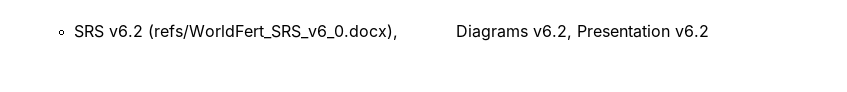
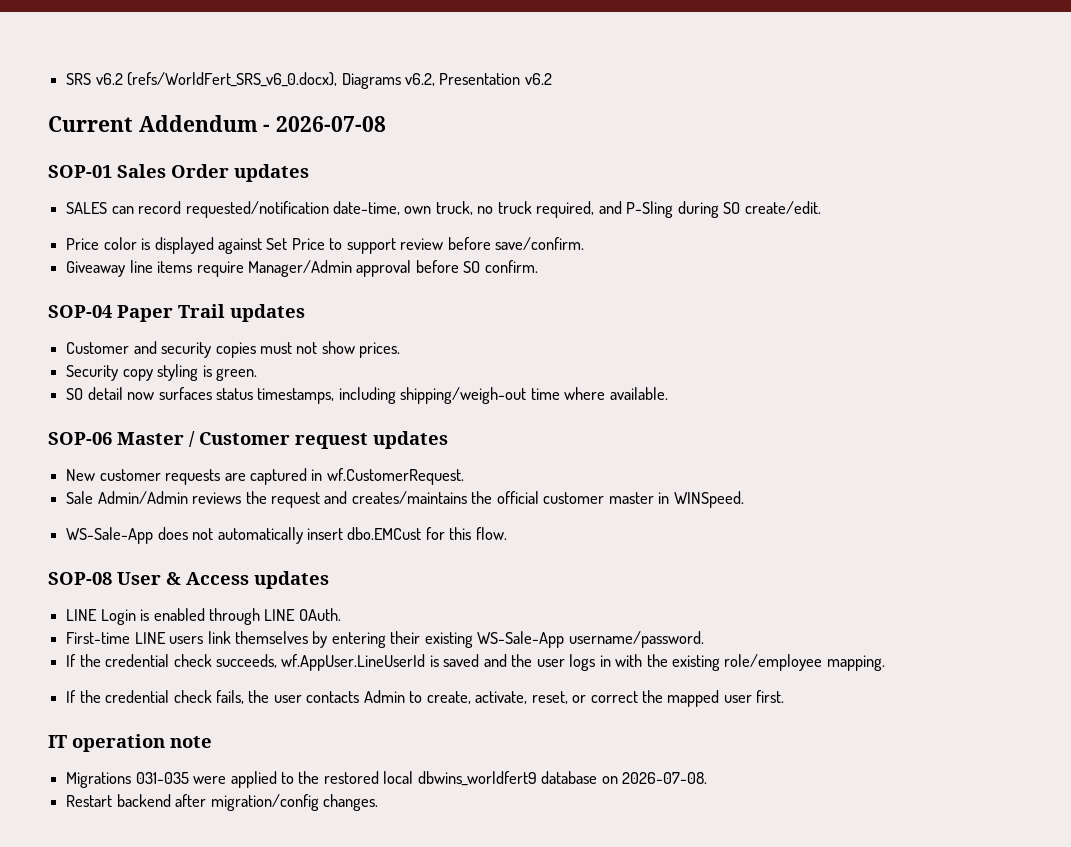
+ Current Addendum - 2026-07-08
+ SOP-01 Sales Order updates
+ SALES can record requested/notification date-time, own truck, no truck required, and P-Sling during SO create/edit.
+ Price color is displayed against Set Price to support review before save/confirm.
+ Giveaway line items require Manager/Admin approval before SO confirm.
+ SOP-04 Paper Trail updates
+ Customer and security copies must not show prices.
+ Security copy styling is green.
+ SO detail now surfaces status timestamps, including shipping/weigh-out time where available.
+ SOP-06 Master / Customer request updates
+ New customer requests are captured in wf.CustomerRequest.
+ Sale Admin/Admin reviews the request and creates/maintains the official customer master in WINSpeed.
+ WS-Sale-App does not automatically insert dbo.EMCust for this flow.
+ SOP-08 User & Access updates
+ LINE Login is enabled through LINE OAuth.
+ First-time LINE users link themselves by entering their existing WS-Sale-App username/password.
+ If the credential check succeeds, wf.AppUser.LineUserId is saved and the user logs in with the existing role/employee mapping.
+ If the credential check fails, the user contacts Admin to create, activate, reset, or correct the mapped user first.
+ IT operation note
+ Migrations 031-035 were applied to the restored local dbwins_worldfert9 database on 2026-07-08.
+ Restart backend after migration/config changes.

